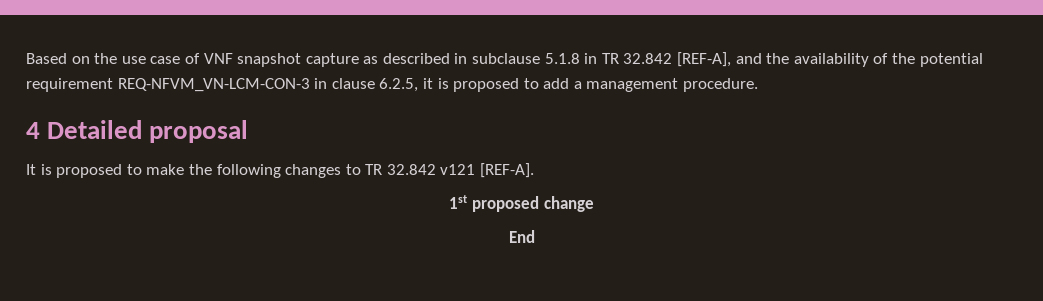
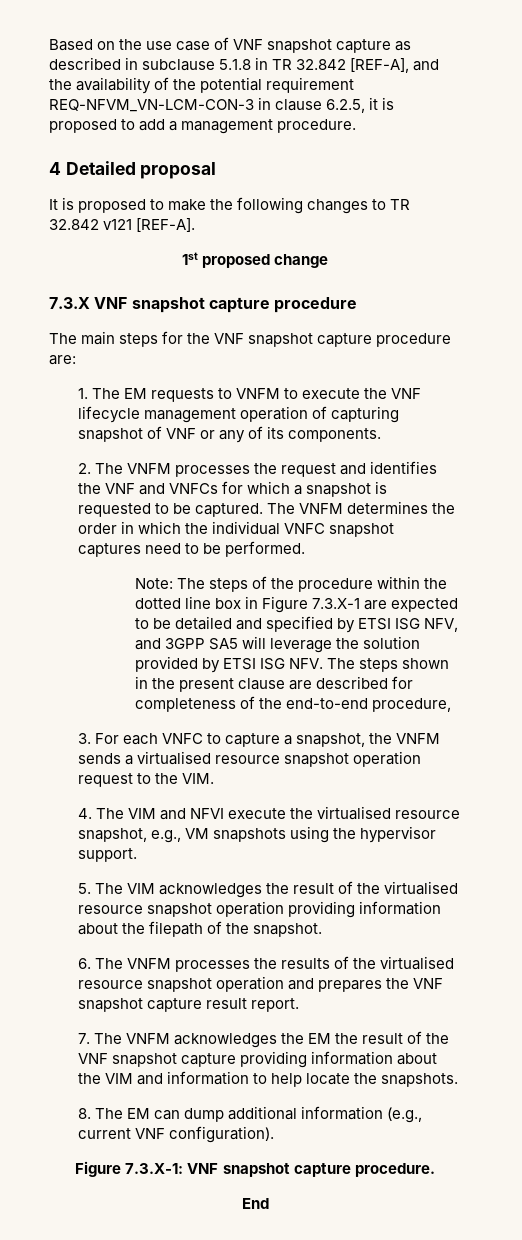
+ 7.3.X VNF snapshot capture procedure
+ The main steps for the VNF snapshot capture procedure are:
+ 1. The EM requests to VNFM to execute the VNF lifecycle management operation of capturing snapshot of VNF or any of its components.
+ 2. The VNFM processes the request and identifies the VNF and VNFCs for which a snapshot is requested to be captured. The VNFM determines the order in which the individual VNFC snapshot captures need to be performed.
+ Note: The steps of the procedure within the dotted line box in Figure 7.3.X-1 are expected to be detailed and specified by ETSI ISG NFV, and 3GPP SA5 will leverage the solution provided by ETSI ISG NFV. The steps shown in the present clause are described for completeness of the end-to-end procedure,
+ 3. For each VNFC to capture a snapshot, the VNFM sends a virtualised resource snapshot operation request to the VIM.
+ 4. The VIM and NFVI execute the virtualised resource snapshot, e.g., VM snapshots using the hypervisor support.
+ 5. The VIM acknowledges the result of the virtualised resource snapshot operation providing information about the filepath of the snapshot.
+ 6. The VNFM processes the results of the virtualised resource snapshot operation and prepares the VNF snapshot capture result report.
+ 7. The VNFM acknowledges the EM the result of the VNF snapshot capture providing information about the VIM and information to help locate the snapshots.
+ 8. The EM can dump additional information (e.g., current VNF configuration).
+ Figure 7.3.X-1: VNF snapshot capture procedure.

